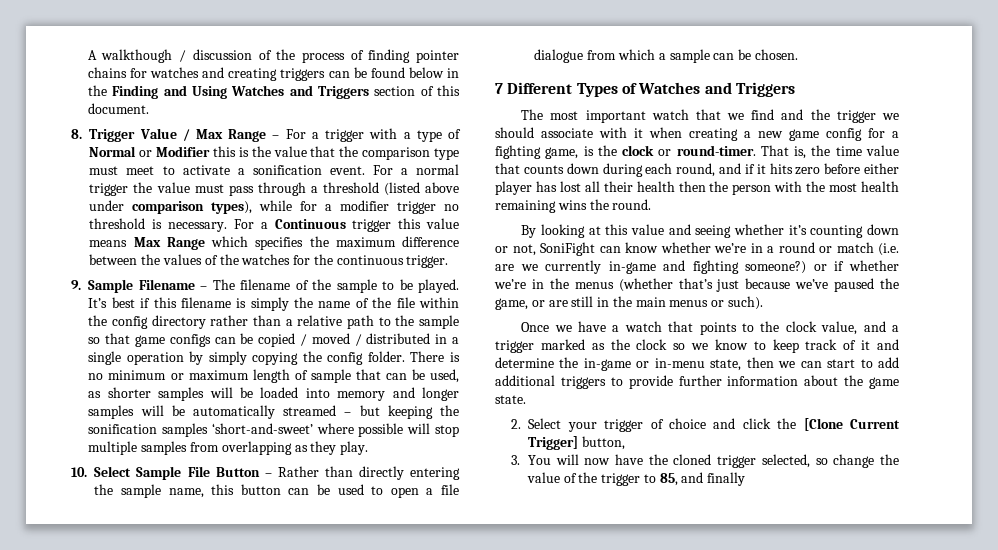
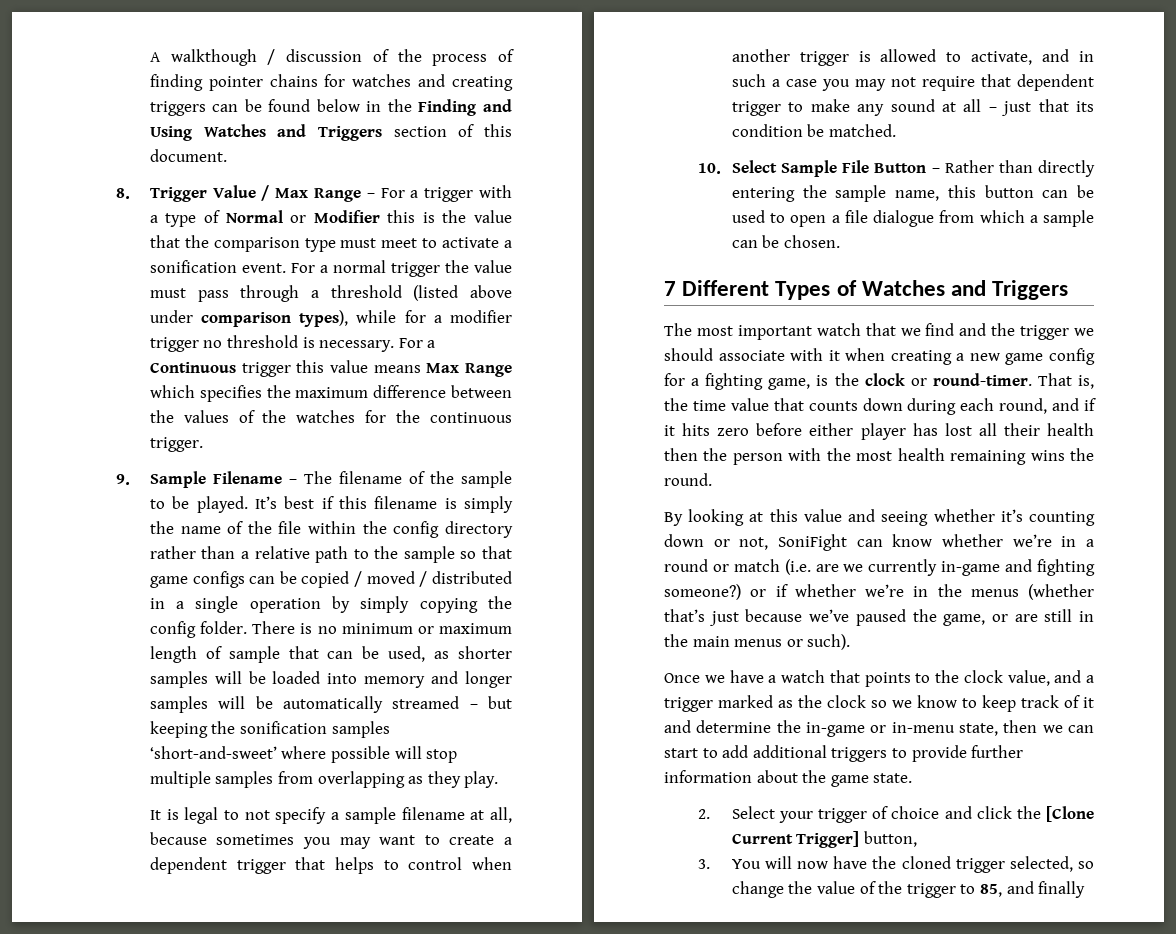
+ It is legal to not specify a sample filename at all, because sometimes you may want to create a dependent trigger that helps to control when another trigger is allowed to activate, and in such a case you may not require that dependent trigger to make any sound at all – just that its condition be matched.

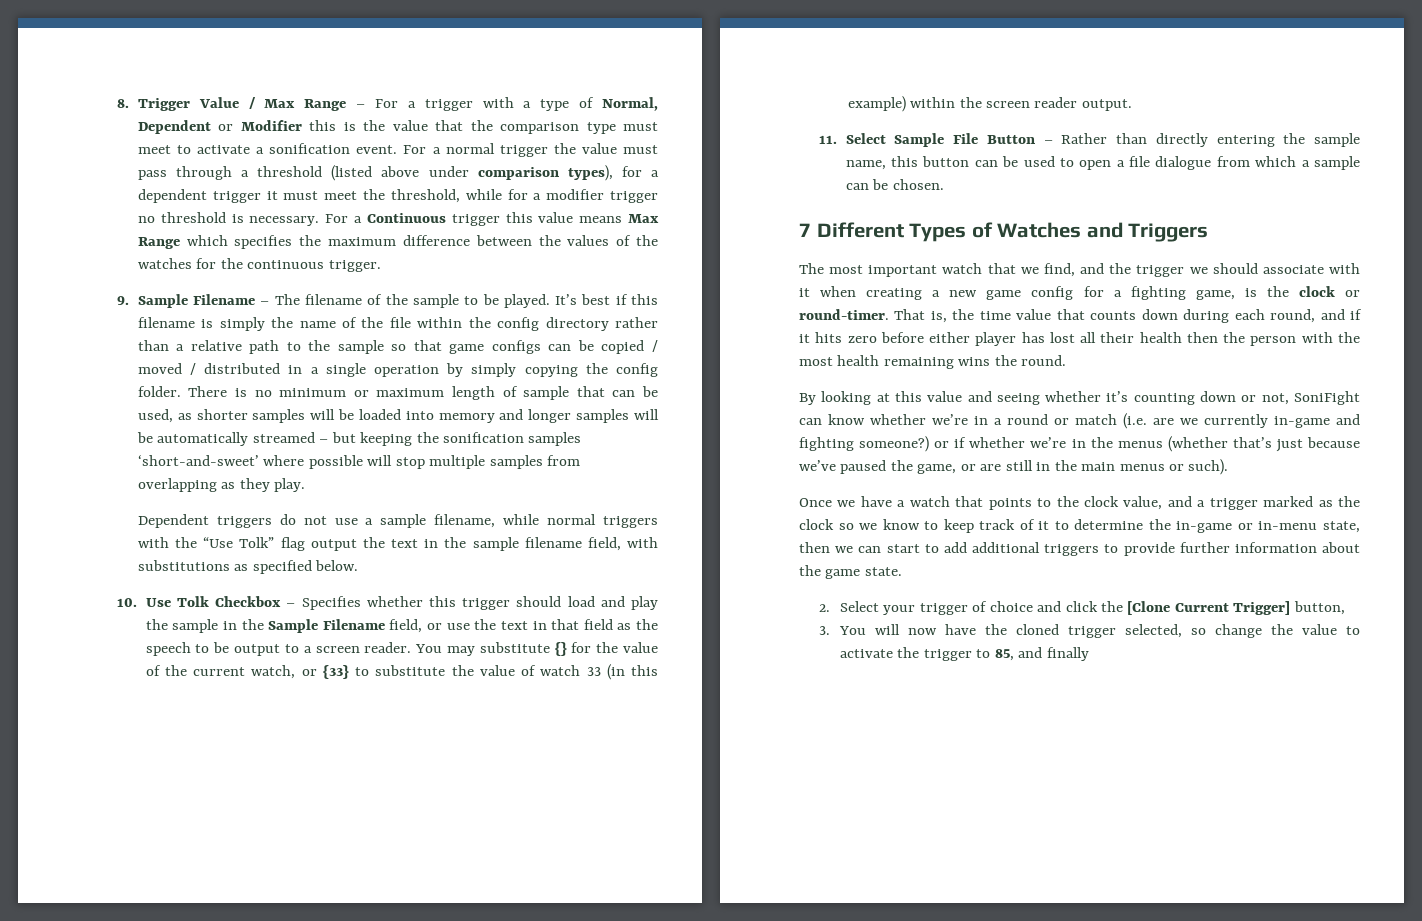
- A walkthough / discussion of the process of finding pointer chains for watches and creating triggers can be found below in the Finding and Using Watches and Triggers section of this document.
- 8. Trigger Value / Max Range – For a trigger with a type of Normal or Modifier this is the value that the comparison type must meet to activate a sonification event.
+ 8. Trigger Value / Max Range – For a trigger with a type of Normal, Dependent or Modifier this is the value that the comparison type must meet to activate a sonification event.
- For a normal trigger the value must pass through a threshold (listed above under comparison types), while for a modifier trigger no threshold is necessary.
+ For a normal trigger the value must pass through a threshold (listed above under comparison types), for a dependent trigger it must meet the threshold, while for a modifier trigger no threshold is necessary.
- It is legal to not specify a sample filename at all, because sometimes you may want to create a dependent trigger that helps to control when another trigger is allowed to activate, and in such a case you may not require that dependent trigger to make any sound at all – just that its condition be matched.
- 10. Select Sample File Button – Rather than directly entering the sample name, this button can be used to open a file dialogue from which a sample can be chosen.
+ Dependent triggers do not use a sample filename, while normal triggers with the “Use Tolk” flag output the text in the sample filename field, with substitutions as specified below.
+ 10. Use Tolk Checkbox – Specifies whether this trigger should load and play the sample in the Sample Filename field, or use the text in that field as the speech to be output to a screen reader. You may substitute {} for the value of the current watch, or {33} to substitute the value of watch 33 (in this example) within the screen reader output.
+ 11. Select Sample File Button – Rather than directly entering the sample name, this button can be used to open a file dialogue from which a sample can be chosen.
- The most important watch that we find and the trigger we should associate with it when creating a new game config for a fighting game, is the clock or round-timer.
+ The most important watch that we find, and the trigger we should associate with it when creating a new game config for a fighting game, is the clock or round-timer.
- Once we have a watch that points to the clock value, and a trigger marked as the clock so we know to keep track of it and determine the in-game or in-menu state, then we can start to add additional triggers to provide further information about the game state.
+ Once we have a watch that points to the clock value, and a trigger marked as the clock so we know to keep track of it to determine the in-game or in-menu state, then we can start to add additional triggers to provide further information about the game state.
- 3. You will now have the cloned trigger selected, so change the value of the trigger to 85, and finally
+ 3. You will now have the cloned trigger selected, so change the value to activate the trigger to 85, and finally

